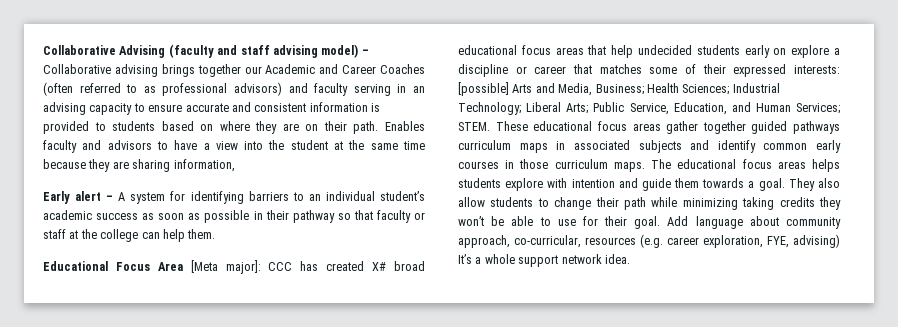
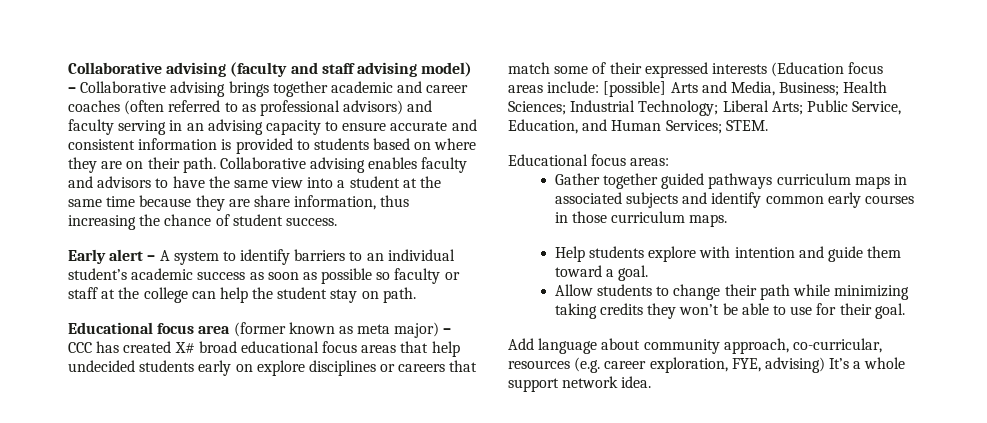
- Collaborative Advising (faculty and staff advising model) – Collaborative advising brings together our Academic and Career Coaches (often referred to as professional advisors) and faculty serving in an advising capacity to ensure accurate and consistent information is provided to students based on where they are on their path.
+ Collaborative advising (faculty and staff advising model) – Collaborative advising brings together academic and career coaches (often referred to as professional advisors) and faculty serving in an advising capacity to ensure accurate and consistent information is provided to students based on where they are on their path.
- Enables faculty and advisors to have a view into the student at the same time because they are sharing information,
+ Collaborative advising enables faculty and advisors to have the same view into a student at the same time because they are share information, thus increasing the chance of student success.
- Early alert – A system for identifying barriers to an individual student’s academic success as soon as possible in their pathway so that faculty or staff at the college can help them.
- Educational Focus Area [Meta major]: CCC has created X# broad educational focus areas that help undecided students early on explore a discipline or career that matches some of their expressed interests:
+ Early alert – A system to identify barriers to an individual student’s academic success as soon as possible so faculty or staff at the college can help the student stay on path.
+ Educational focus area (former known as meta major) – CCC has created X# broad educational focus areas that help undecided students early on explore disciplines or careers that match some of their expressed interests (Education focus areas include:
- STEM. These educational focus areas gather together guided pathways curriculum maps in associated subjects and identify common early courses in those curriculum maps. The educational focus areas helps students explore with intention and guide them towards a goal. They also allow students to change their path while minimizing taking credits they won’t be able to use for their goal. Add language about community approach, co-curricular, resources (e.g. career exploration, FYE, advising) It’s a whole support network idea.
+ STEM.
+ Educational focus areas:
+ Gather together guided pathways curriculum maps in associated subjects and identify common early courses in those curriculum maps.
+ Help students explore with intention and guide them toward a goal.
+ Allow students to change their path while minimizing taking credits they won’t be able to use for their goal.
+ Add language about community approach, co-curricular, resources (e.g. career exploration, FYE, advising) It’s a whole support network idea.

